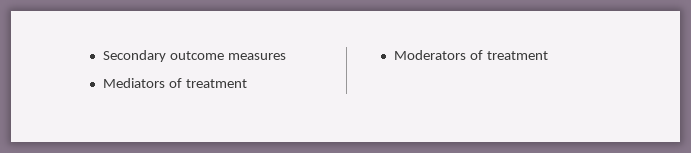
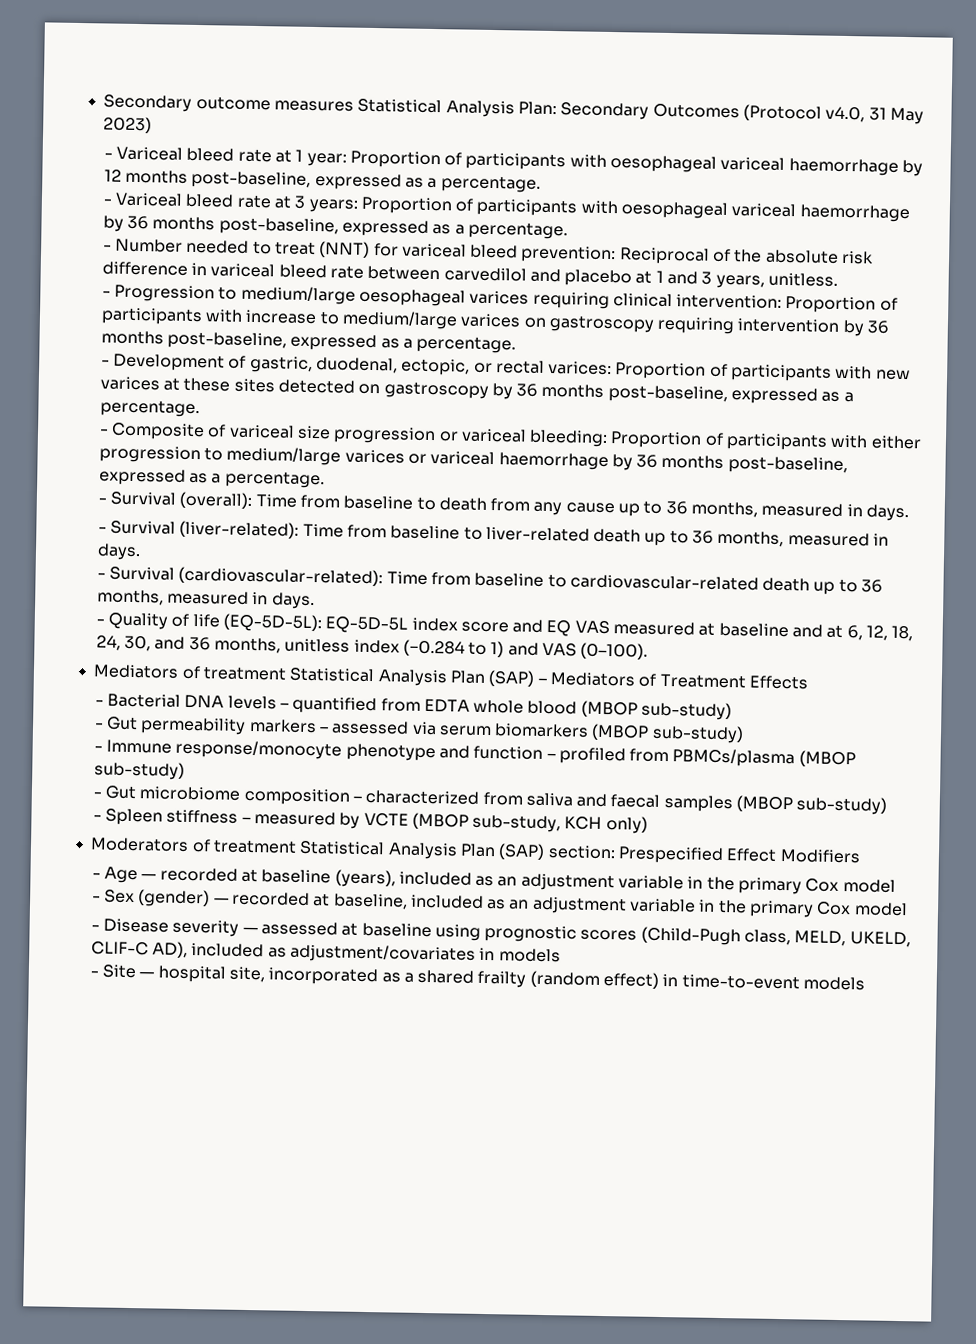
- Secondary outcome measures
- Mediators of treatment
- Moderators of treatment
+ Secondary outcome measures Statistical Analysis Plan: Secondary Outcomes (Protocol v4.0, 31 May 2023)
+ - Variceal bleed rate at 1 year: Proportion of participants with oesophageal variceal haemorrhage by 12 months post-baseline, expressed as a percentage.
+ - Variceal bleed rate at 3 years: Proportion of participants with oesophageal variceal haemorrhage by 36 months post-baseline, expressed as a percentage.
+ - Number needed to treat (NNT) for variceal bleed prevention: Reciprocal of the absolute risk difference in variceal bleed rate between carvedilol and placebo at 1 and 3 years, unitless.
+ - Progression to medium/large oesophageal varices requiring clinical intervention: Proportion of participants with increase to medium/large varices on gastroscopy requiring intervention by 36 months post-baseline, expressed as a percentage.
+ - Development of gastric, duodenal, ectopic, or rectal varices: Proportion of participants with new varices at these sites detected on gastroscopy by 36 months post-baseline, expressed as a percentage.
+ - Composite of variceal size progression or variceal bleeding: Proportion of participants with either progression to medium/large varices or variceal haemorrhage by 36 months post-baseline, expressed as a percentage.
+ - Survival (overall): Time from baseline to death from any cause up to 36 months, measured in days.
+ - Survival (liver-related): Time from baseline to liver-related death up to 36 months, measured in days.
+ - Survival (cardiovascular-related): Time from baseline to cardiovascular-related death up to 36 months, measured in days.
+ - Quality of life (EQ-5D-5L): EQ-5D-5L index score and EQ VAS measured at baseline and at 6, 12, 18, 24, 30, and 36 months, unitless index (−0.284 to 1) and VAS (0–100).
+ Mediators of treatment Statistical Analysis Plan (SAP) – Mediators of Treatment Effects
+ - Bacterial DNA levels – quantified from EDTA whole blood (MBOP sub-study)
+ - Gut permeability markers – assessed via serum biomarkers (MBOP sub-study)
+ - Immune response/monocyte phenotype and function – profiled from PBMCs/plasma (MBOP sub-study)
+ - Gut microbiome composition – characterized from saliva and faecal samples (MBOP sub-study)
+ - Spleen stiffness – measured by VCTE (MBOP sub-study, KCH only)
+ Moderators of treatment Statistical Analysis Plan (SAP) section: Prespecified Effect Modifiers
+ - Age — recorded at baseline (years), included as an adjustment variable in the primary Cox model
+ - Sex (gender) — recorded at baseline, included as an adjustment variable in the primary Cox model
+ - Disease severity — assessed at baseline using prognostic scores (Child-Pugh class, MELD, UKELD, CLIF-C AD), included as adjustment/covariates in models
+ - Site — hospital site, incorporated as a shared frailty (random effect) in time-to-event models

